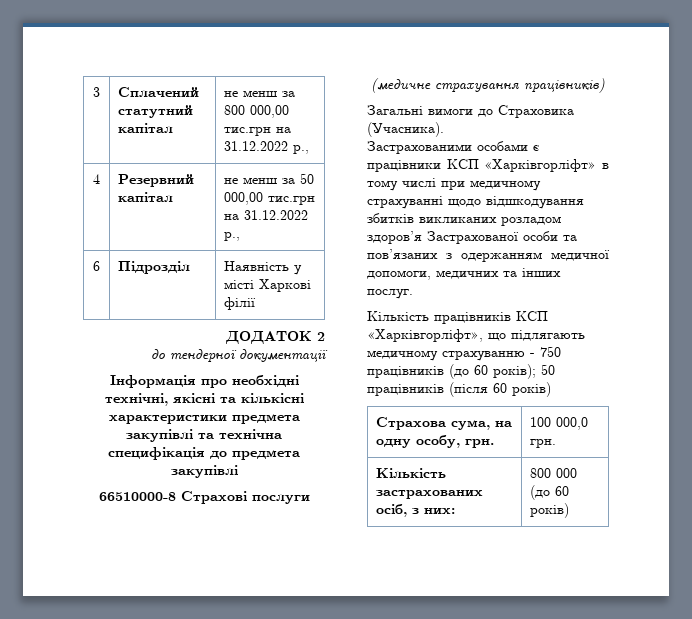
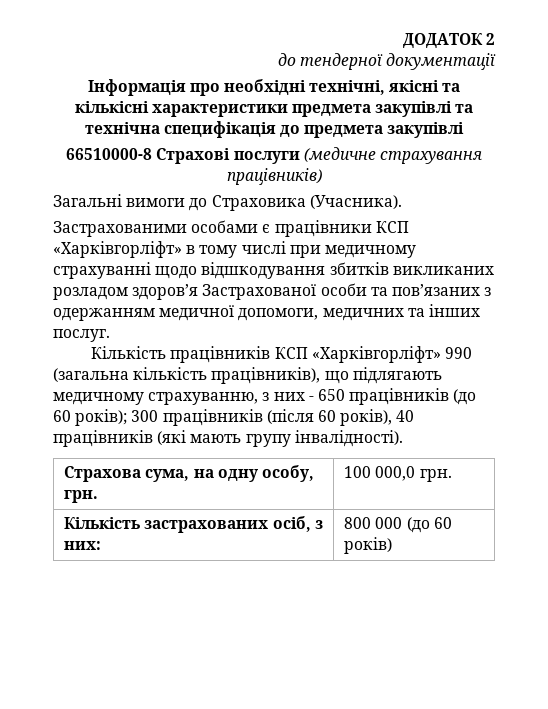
- 3 | Сплачений статутний капітал | не менш за 800 000,00 тис.грн на 31.12.2022 р.,
- 4 | Резервний капітал | не менш за 50 000,00 тис.грн на 31.12.2022 р.,
- 6 | Підрозділ | Наявність у місті Харкові філії
- Кількість працівників КСП «Харківгорліфт», що підлягають медичному страхуванню - 750 працівників (до 60 років); 50 працівників (після 60 років)
+ Кількість працівників КСП «Харківгорліфт» 990 (загальна кількість працівників), що підлягають медичному страхуванню, з них - 650 працівників (до 60 років); 300 працівників (після 60 років), 40 працівників (які мають групу інвалідності).

